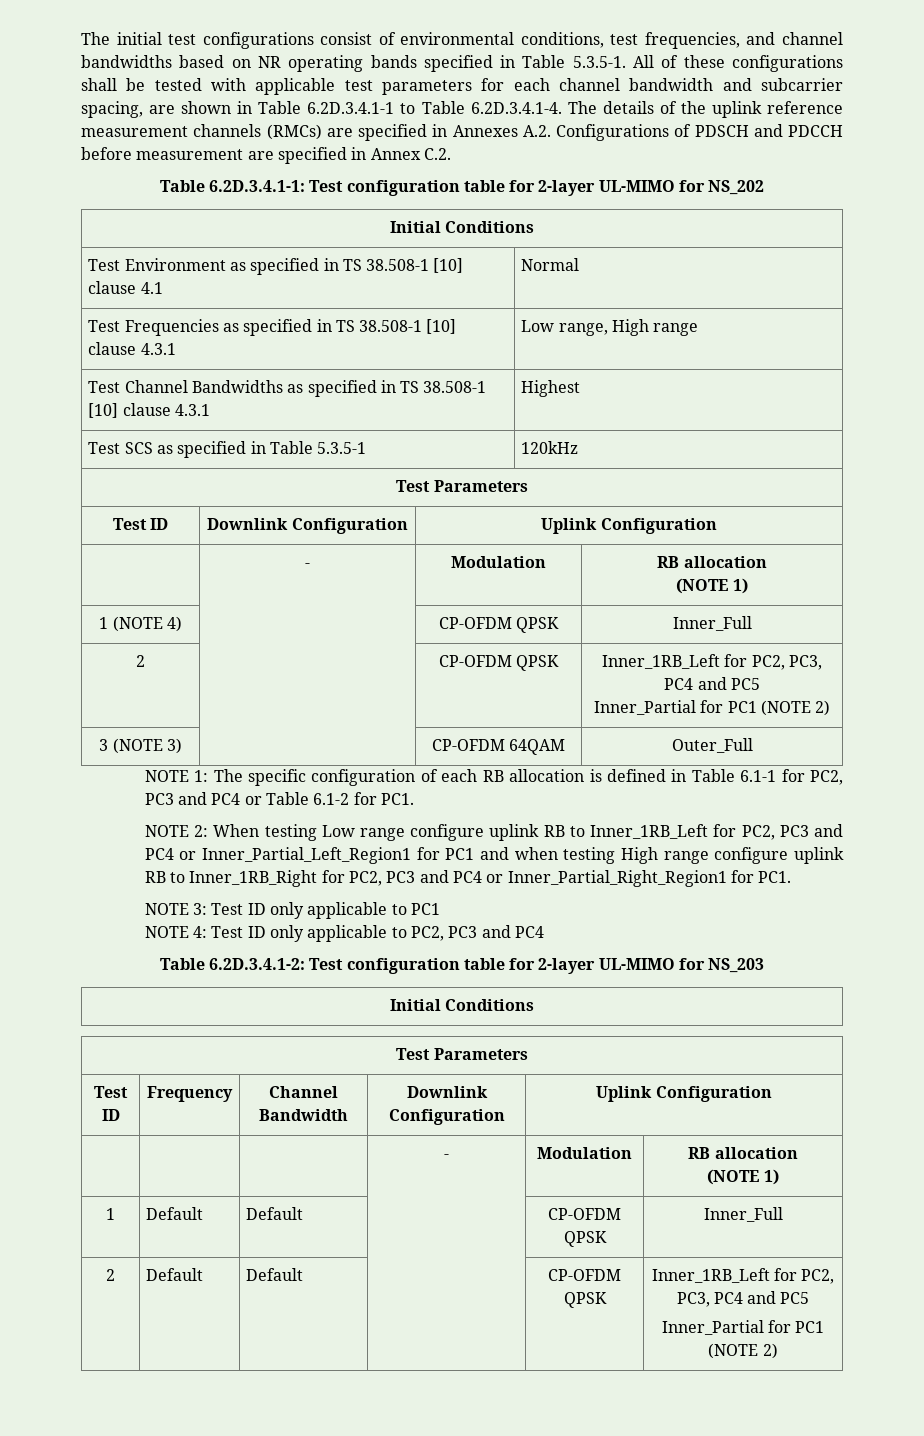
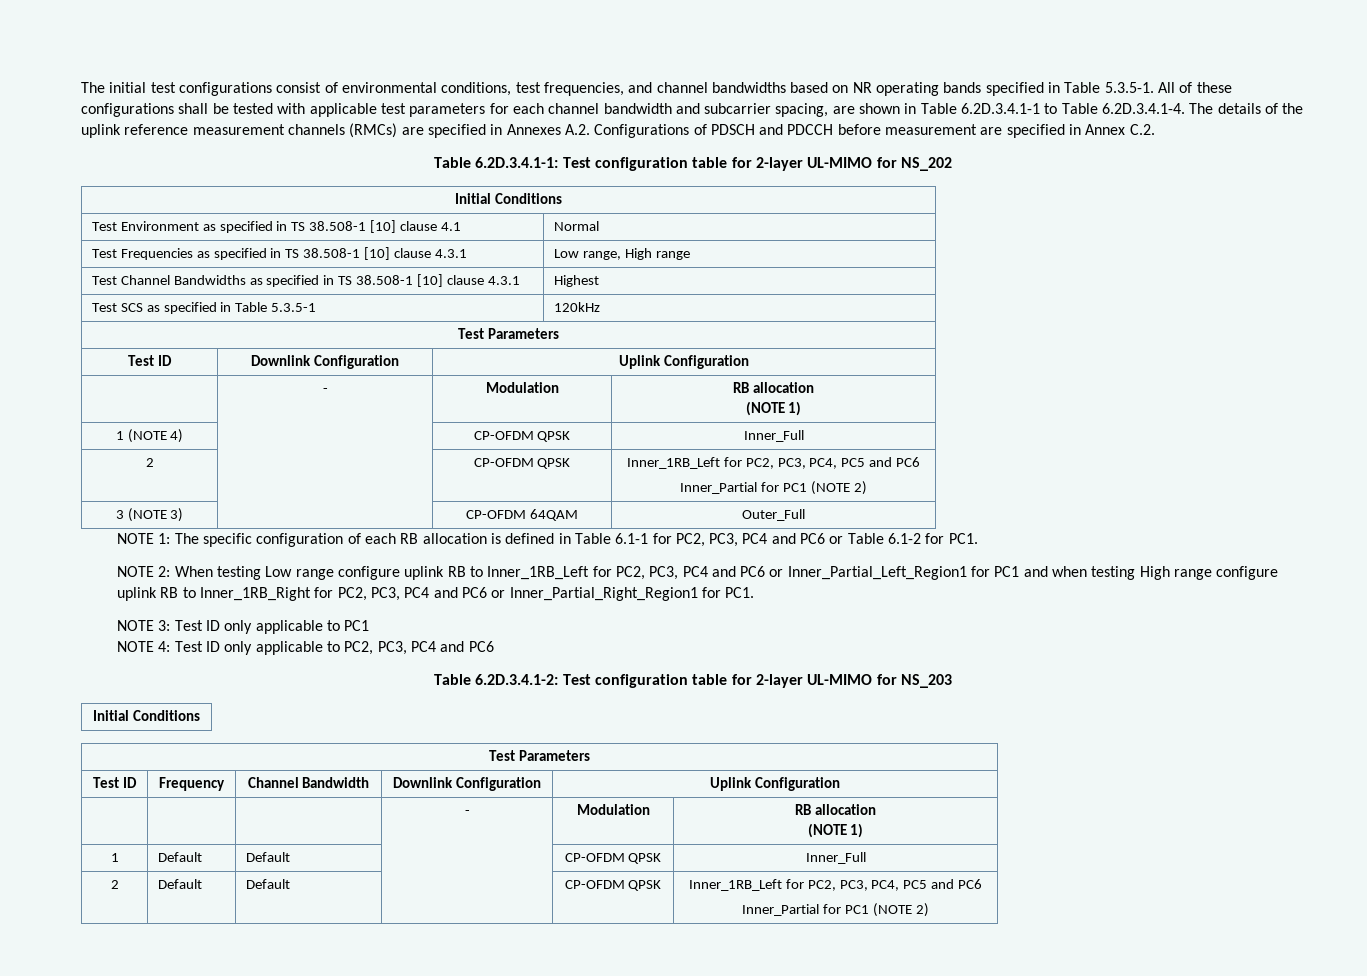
- 2 | | CP-OFDM QPSK | Inner_1RB_Left for PC2, PC3, PC4 and PC5
+ 2 | | CP-OFDM QPSK | Inner_1RB_Left for PC2, PC3, PC4, PC5 and PC6
- NOTE 1: The specific configuration of each RB allocation is defined in Table 6.1-1 for PC2, PC3 and PC4 or Table 6.1-2 for PC1.
+ NOTE 1: The specific configuration of each RB allocation is defined in Table 6.1-1 for PC2, PC3, PC4 and PC6 or Table 6.1-2 for PC1.
- NOTE 2: When testing Low range configure uplink RB to Inner_1RB_Left for PC2, PC3 and PC4 or Inner_Partial_Left_Region1 for PC1 and when testing High range configure uplink RB to Inner_1RB_Right for PC2, PC3 and PC4 or Inner_Partial_Right_Region1 for PC1.
+ NOTE 2: When testing Low range configure uplink RB to Inner_1RB_Left for PC2, PC3, PC4 and PC6 or Inner_Partial_Left_Region1 for PC1 and when testing High range configure uplink RB to Inner_1RB_Right for PC2, PC3, PC4 and PC6 or Inner_Partial_Right_Region1 for PC1.
- NOTE 4: Test ID only applicable to PC2, PC3 and PC4
+ NOTE 4: Test ID only applicable to PC2, PC3, PC4 and PC6
- 2 | Default | Default | | CP-OFDM QPSK | Inner_1RB_Left for PC2, PC3, PC4 and PC5
+ 2 | Default | Default | | CP-OFDM QPSK | Inner_1RB_Left for PC2, PC3, PC4, PC5 and PC6

